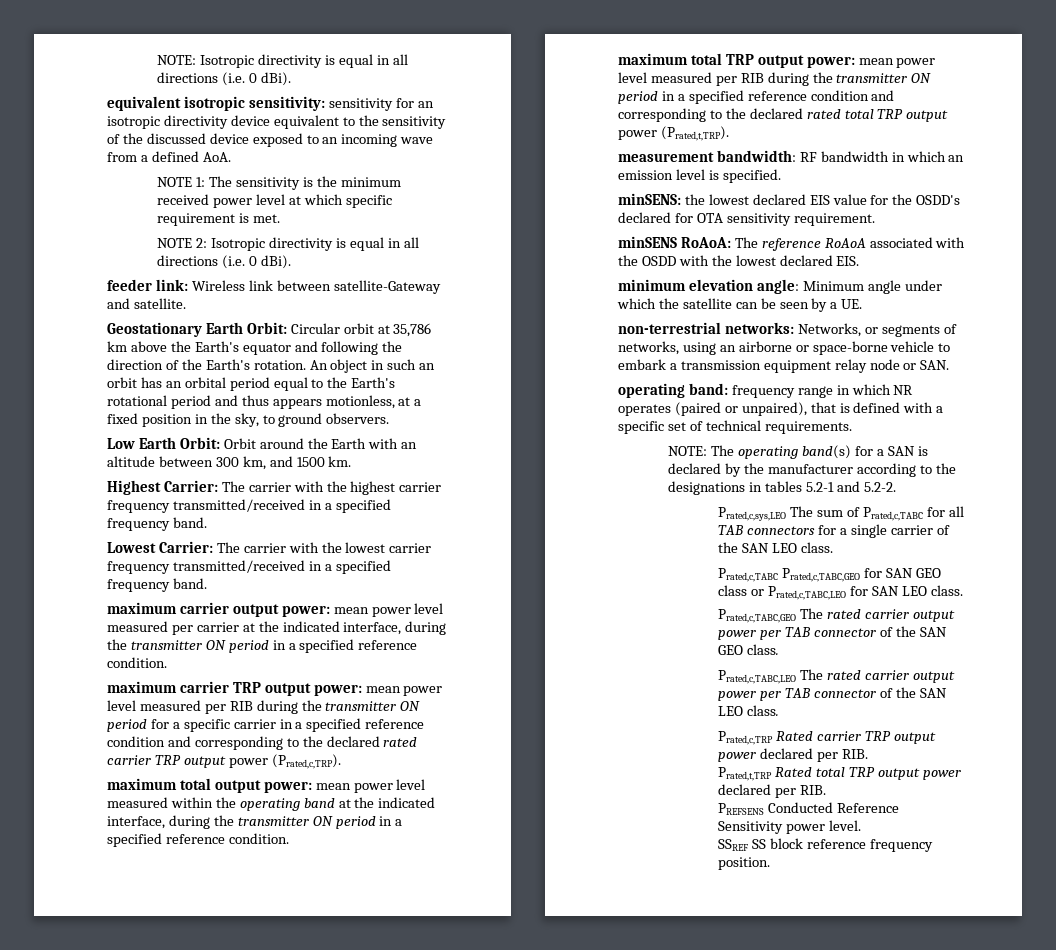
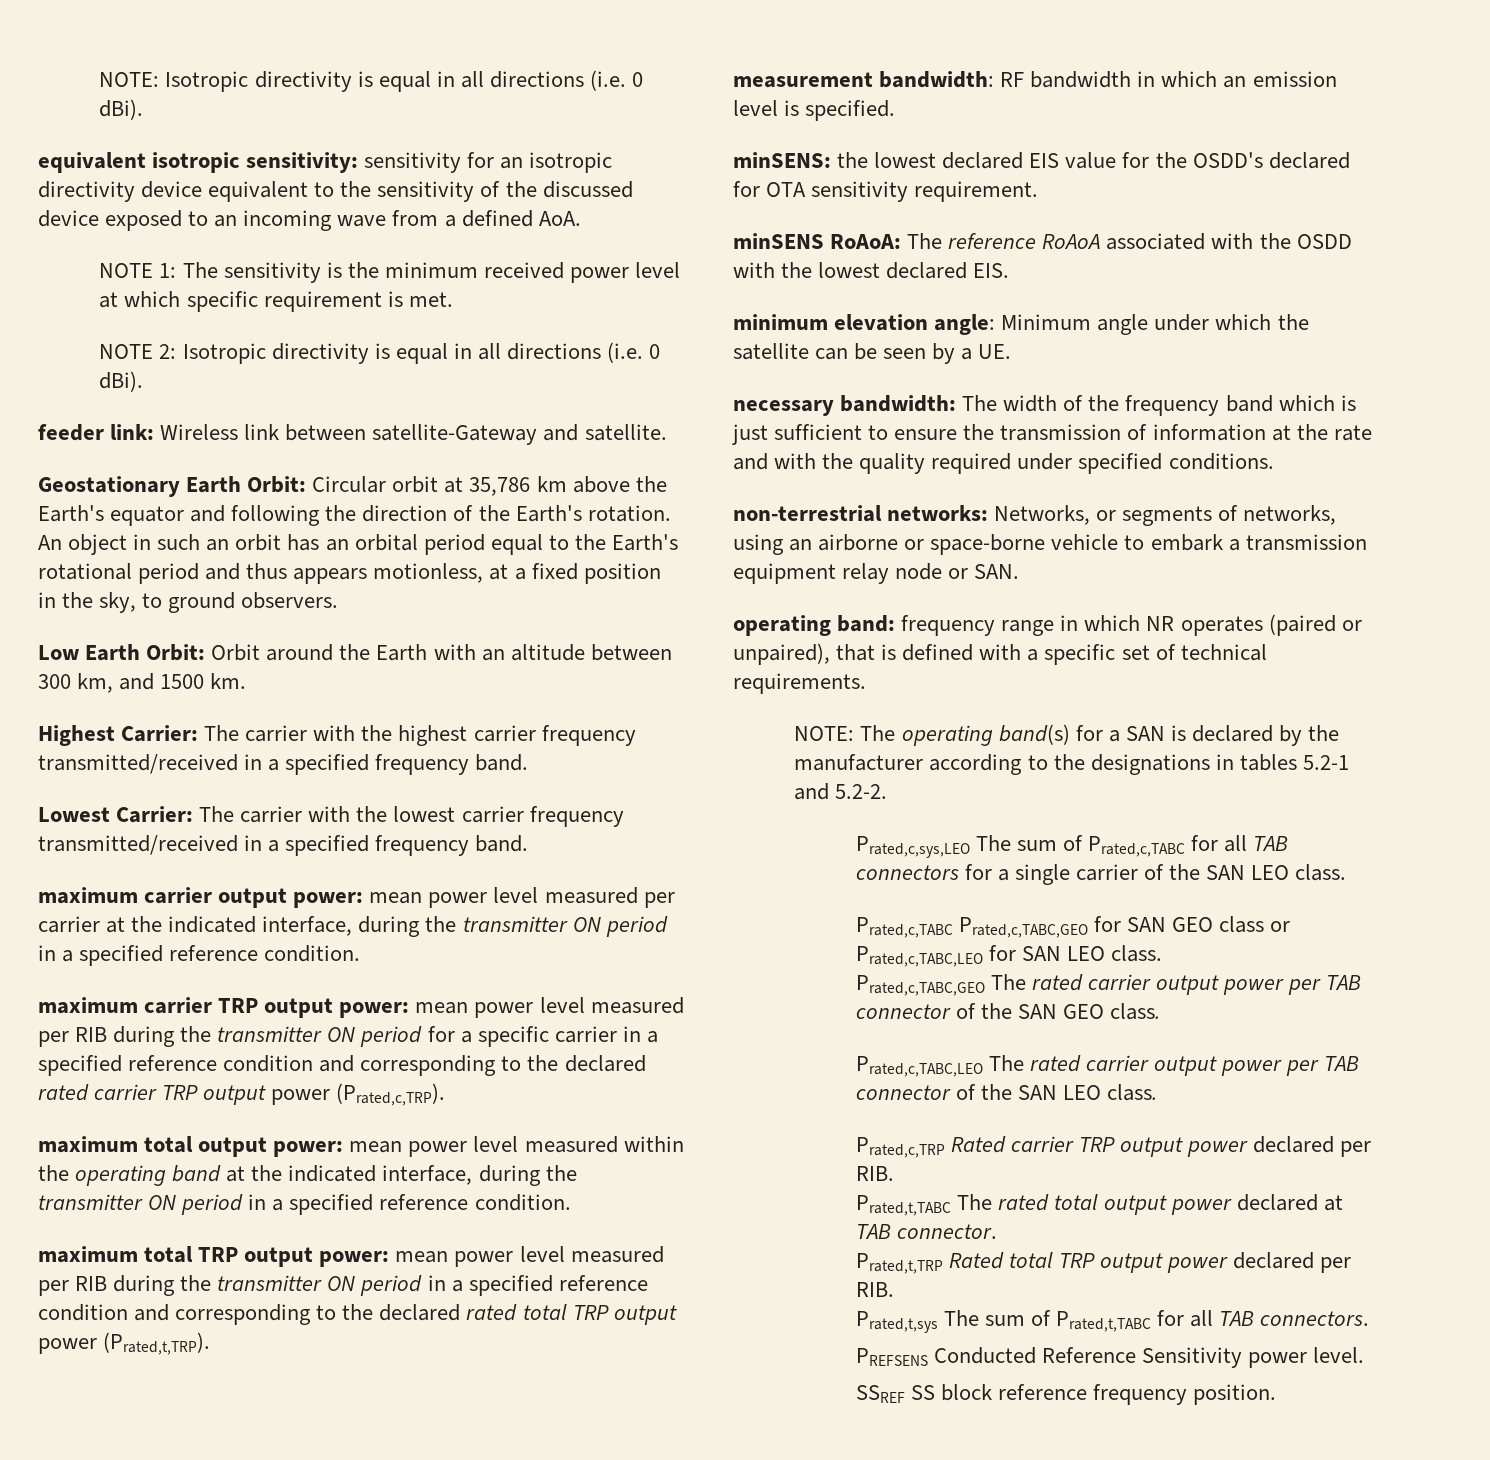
+ necessary bandwidth: The width of the frequency band which is just sufficient to ensure the transmission of information at the rate and with the quality required under specified conditions.
+ Prated,t,TABC The rated total output power declared at TAB connector.
+ Prated,t,sys The sum of Prated,t,TABC for all TAB connectors.

